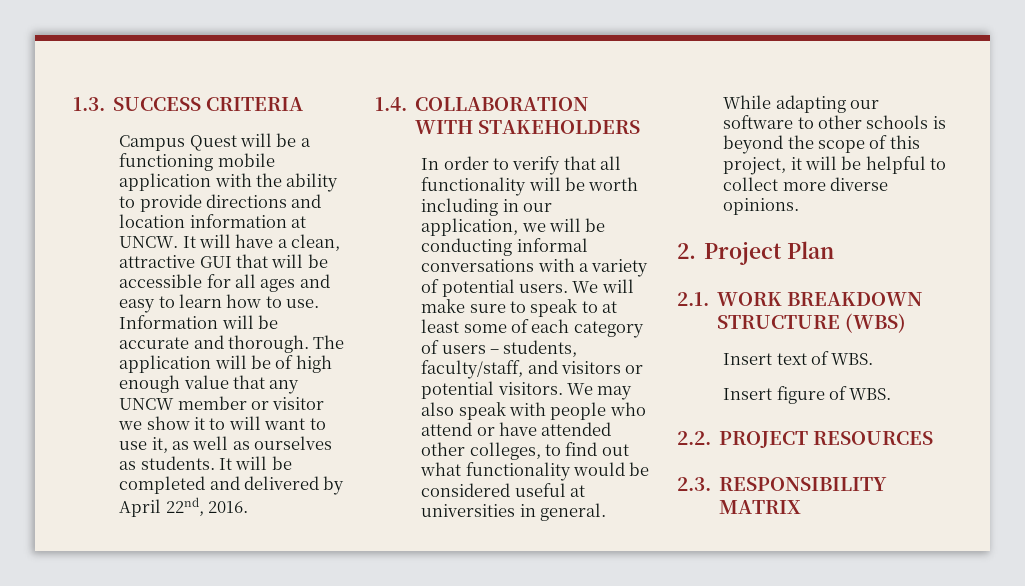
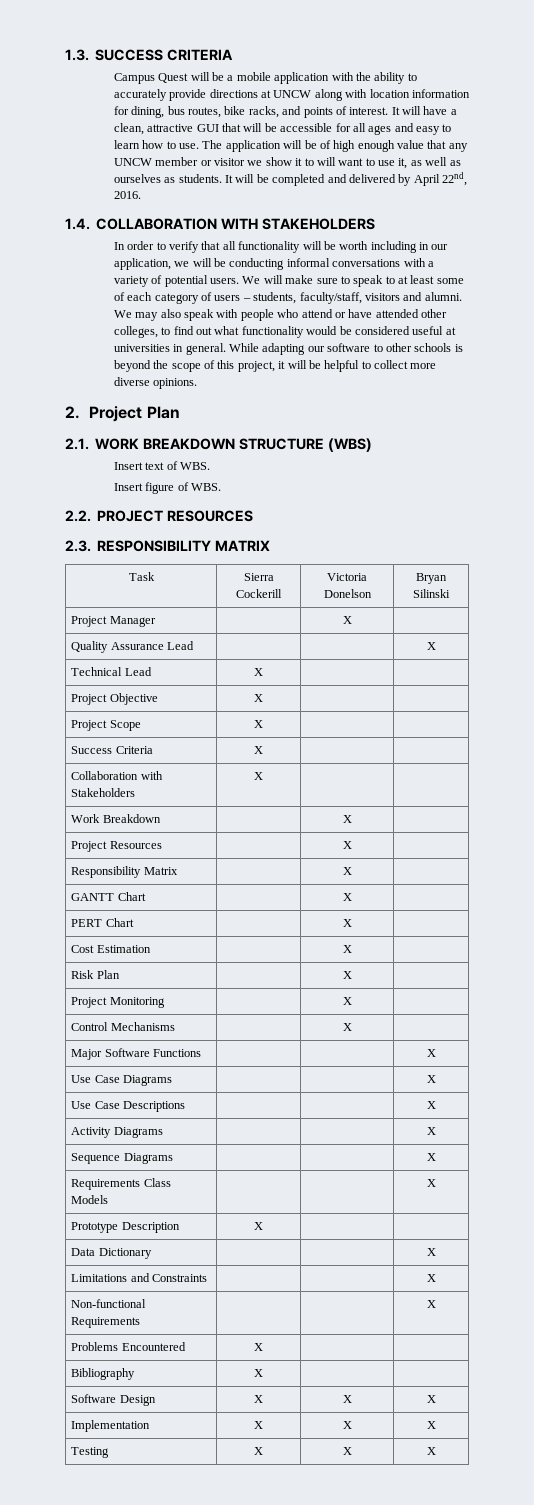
- Campus Quest will be a functioning mobile application with the ability to provide directions and location information at UNCW.
+ Campus Quest will be a mobile application with the ability to accurately provide directions at UNCW along with location information for dining, bus routes, bike racks, and points of interest.
- Information will be accurate and thorough.
- We will make sure to speak to at least some of each category of users – students, faculty/staff, and visitors or potential visitors.
+ We will make sure to speak to at least some of each category of users – students, faculty/staff, visitors and alumni.
+ Task | Sierra Cockerill | Victoria Donelson | Bryan Silinski
+ Project Manager | | X |
+ Quality Assurance Lead | | | X
+ Technical Lead | X | |
+ Project Objective | X | |
+ Project Scope | X | |
+ Success Criteria | X | |
+ Collaboration with Stakeholders | X | |
+ Work Breakdown | | X |
+ Project Resources | | X |
+ Responsibility Matrix | | X |
+ GANTT Chart | | X |
+ PERT Chart | | X |
+ Cost Estimation | | X |
+ Risk Plan | | X |
+ Project Monitoring | | X |
+ Control Mechanisms | | X |
+ Major Software Functions | | | X
+ Use Case Diagrams | | | X
+ Use Case Descriptions | | | X
+ Activity Diagrams | | | X
+ Sequence Diagrams | | | X
+ Requirements Class Models | | | X
+ Prototype Description | X | |
+ Data Dictionary | | | X
+ Limitations and Constraints | | | X
+ Non-functional Requirements | | | X
+ Problems Encountered | X | |
+ Bibliography | X | |
+ Software Design | X | X | X
+ Implementation | X | X | X
+ Testing | X | X | X

